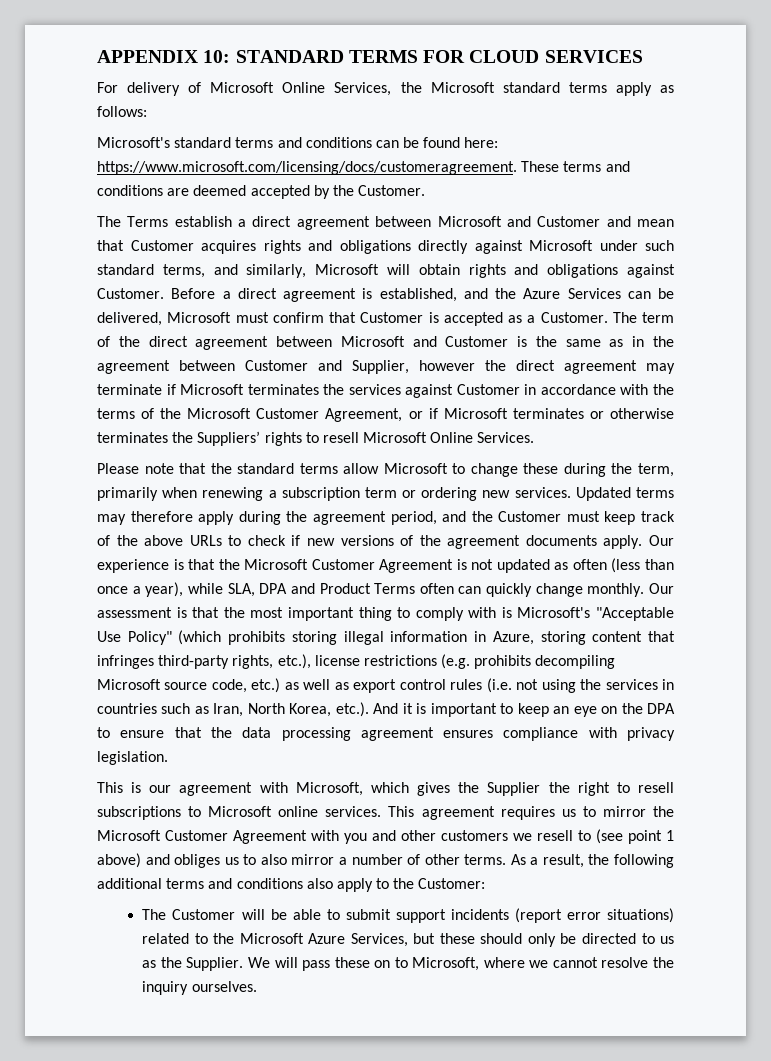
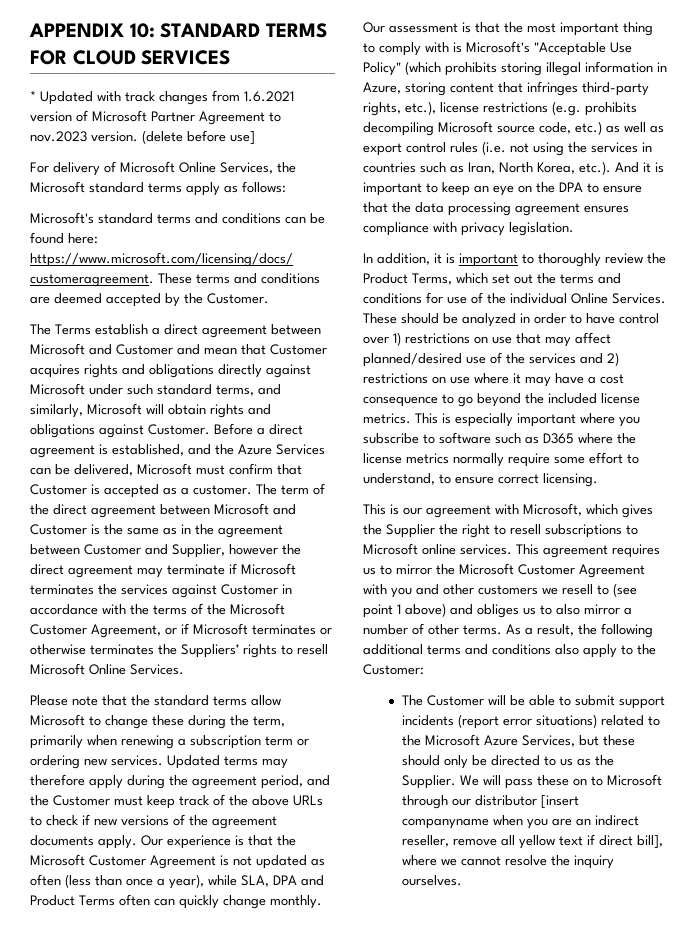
+ * Updated with track changes from 1.6.2021 version of Microsoft Partner Agreement to nov.2023 version. (delete before use]
- Before a direct agreement is established, and the Azure Services can be delivered, Microsoft must confirm that Customer is accepted as a Customer.
+ Before a direct agreement is established, and the Azure Services can be delivered, Microsoft must confirm that Customer is accepted as a customer.
+ In addition, it is important to thoroughly review the Product Terms, which set out the terms and conditions for use of the individual Online Services. These should be analyzed in order to have control over 1) restrictions on use that may affect planned/desired use of the services and 2) restrictions on use where it may have a cost consequence to go beyond the included license metrics. This is especially important where you subscribe to software such as D365 where the license metrics normally require some effort to understand, to ensure correct licensing.
- We will pass these on to Microsoft, where we cannot resolve the inquiry ourselves.
+ We will pass these on to Microsoft through our distributor [insert companyname when you are an indirect reseller, remove all yellow text if direct bill], where we cannot resolve the inquiry ourselves.

